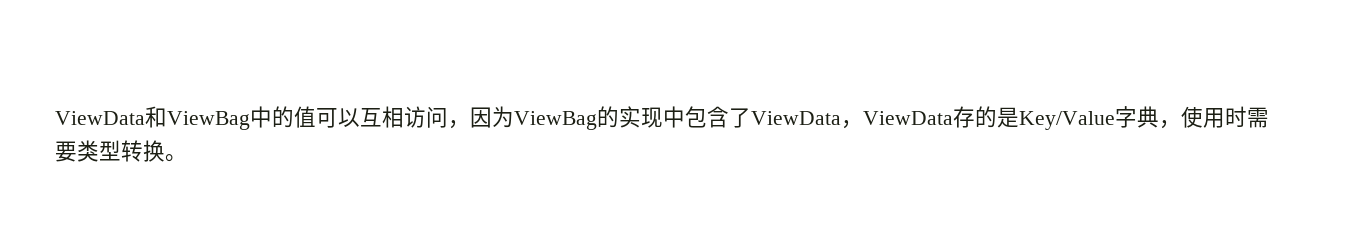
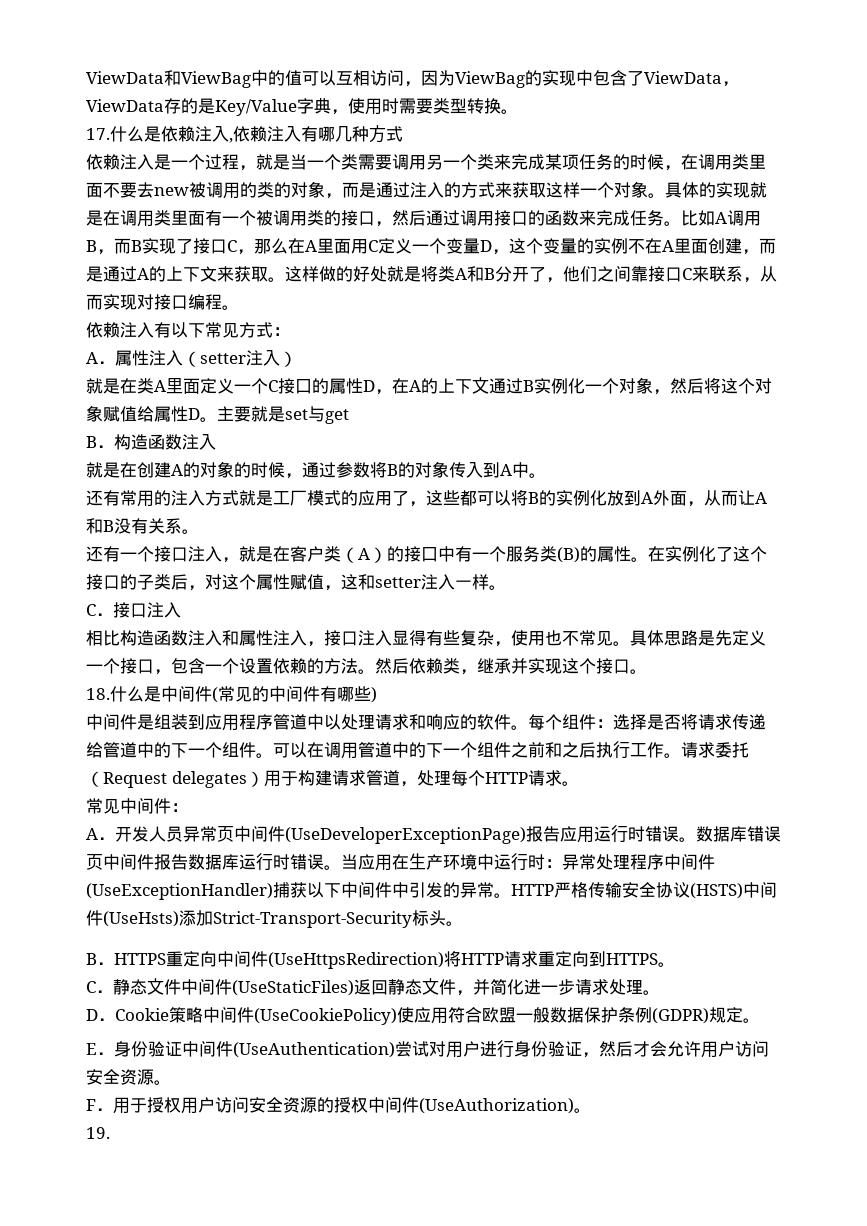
+ 17.什么是依赖注⼊,依赖注⼊有哪⼏种⽅式
+ 依赖注入是⼀个过程，就是当⼀个类需要调用另⼀个类来完成某项任务的时候，在调用类里面不要去new被调⽤的类的对象，而是通过注入的方式来获取这样⼀个对象。具体的实现就是在调⽤类里面有⼀个被调用类的接口，然后通过调用接口的函数来完成任务。比如A调用B，而B实现了接口C，那么在A里面用C定义⼀个变量D，这个变量的实例不在A里面创建，而是通过A的上下文来获取。这样做的好处就是将类A和B分开了，他们之间靠接口C来联系，从而实现对接口编程。
+ 依赖注入有以下常见方式：
+ A．属性注入（setter注⼊）
+ 就是在类A⾥⾯定义⼀个C接⼝的属性D，在A的上下⽂通过B实例化⼀个对象，然后将这个对象赋值给属性D。主要就是set与get
+ B．构造函数注⼊
+ 就是在创建A的对象的时候，通过参数将B的对象传⼊到A中。
+ 还有常⽤的注入方式就是⼯厂模式的应用了，这些都可以将B的实例化放到A外面，从而让A和B没有关系。
+ 还有⼀个接口注入，就是在客户类（A）的接⼝中有⼀个服务类(B)的属性。在实例化了这个接口的子类后，对这个属性赋值，这和setter注入一样。
+ C．接口注入
+ 相比构造函数注入和属性注入，接口注入显得有些复杂，使用也不常见。具体思路是先定义⼀个接口，包含⼀个设置依赖的方法。然后依赖类，继承并实现这个接口。
+ 18.什么是中间件(常见的中间件有哪些)
+ 中间件是组装到应⽤程序管道中以处理请求和响应的软件。每个组件：选择是否将请求传递给管道中的下⼀个组件。可以在调⽤管道中的下⼀个组件之前和之后执⾏⼯作。请求委托（Request delegates）⽤于构建请求管道，处理每个HTTP请求。
+ 常见中间件：
+ A．开发人员异常⻚中间件(UseDeveloperExceptionPage)报告应⽤运⾏时错误。数据库错误⻚中间件报告数据库运⾏时错误。当应⽤在⽣产环境中运⾏时：异常处理程序中间件(UseExceptionHandler)捕获以下中间件中引发的异常。HTTP严格传输安全协议(HSTS)中间件(UseHsts)添加Strict-Transport-Security标头。
+ B．HTTPS重定向中间件(UseHttpsRedirection)将HTTP请求重定向到HTTPS。
+ C．静态⽂件中间件(UseStaticFiles)返回静态⽂件，并简化进⼀步请求处理。
+ D．Cookie策略中间件(UseCookiePolicy)使应⽤符合欧盟⼀般数据保护条例(GDPR)规定。
+ E．身份验证中间件(UseAuthentication)尝试对⽤户进⾏身份验证，然后才会允许⽤户访问安全资源。
+ F．⽤于授权⽤户访问安全资源的授权中间件(UseAuthorization)。
+ 19.

